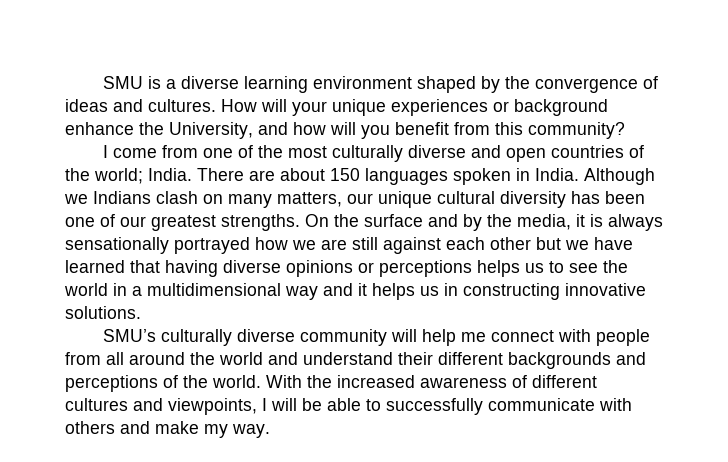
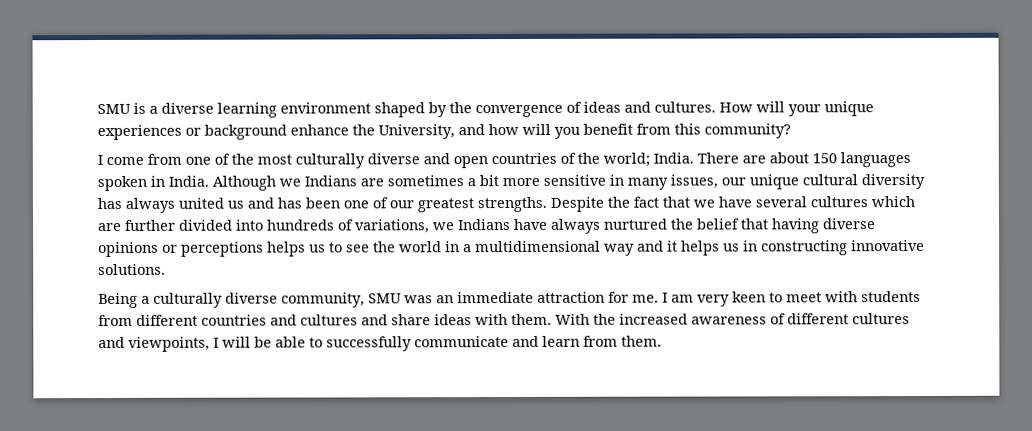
- Although we Indians clash on many matters, our unique cultural diversity has been one of our greatest strengths.
+ Although we Indians are sometimes a bit more sensitive in many issues, our unique cultural diversity has always united us and has been one of our greatest strengths.
- On the surface and by the media, it is always sensationally portrayed how we are still against each other but we have learned that having diverse opinions or perceptions helps us to see the world in a multidimensional way and it helps us in constructing innovative solutions.
+ Despite the fact that we have several cultures which are further divided into hundreds of variations, we Indians have always nurtured the belief that having diverse opinions or perceptions helps us to see the world in a multidimensional way and it helps us in constructing innovative solutions.
- SMU’s culturally diverse community will help me connect with people from all around the world and understand their different backgrounds and perceptions of the world.
+ Being a culturally diverse community, SMU was an immediate attraction for me. I am very keen to meet with students from different countries and cultures and share ideas with them.
- With the increased awareness of different cultures and viewpoints, I will be able to successfully communicate with others and make my way.
+ With the increased awareness of different cultures and viewpoints, I will be able to successfully communicate and learn from them.

